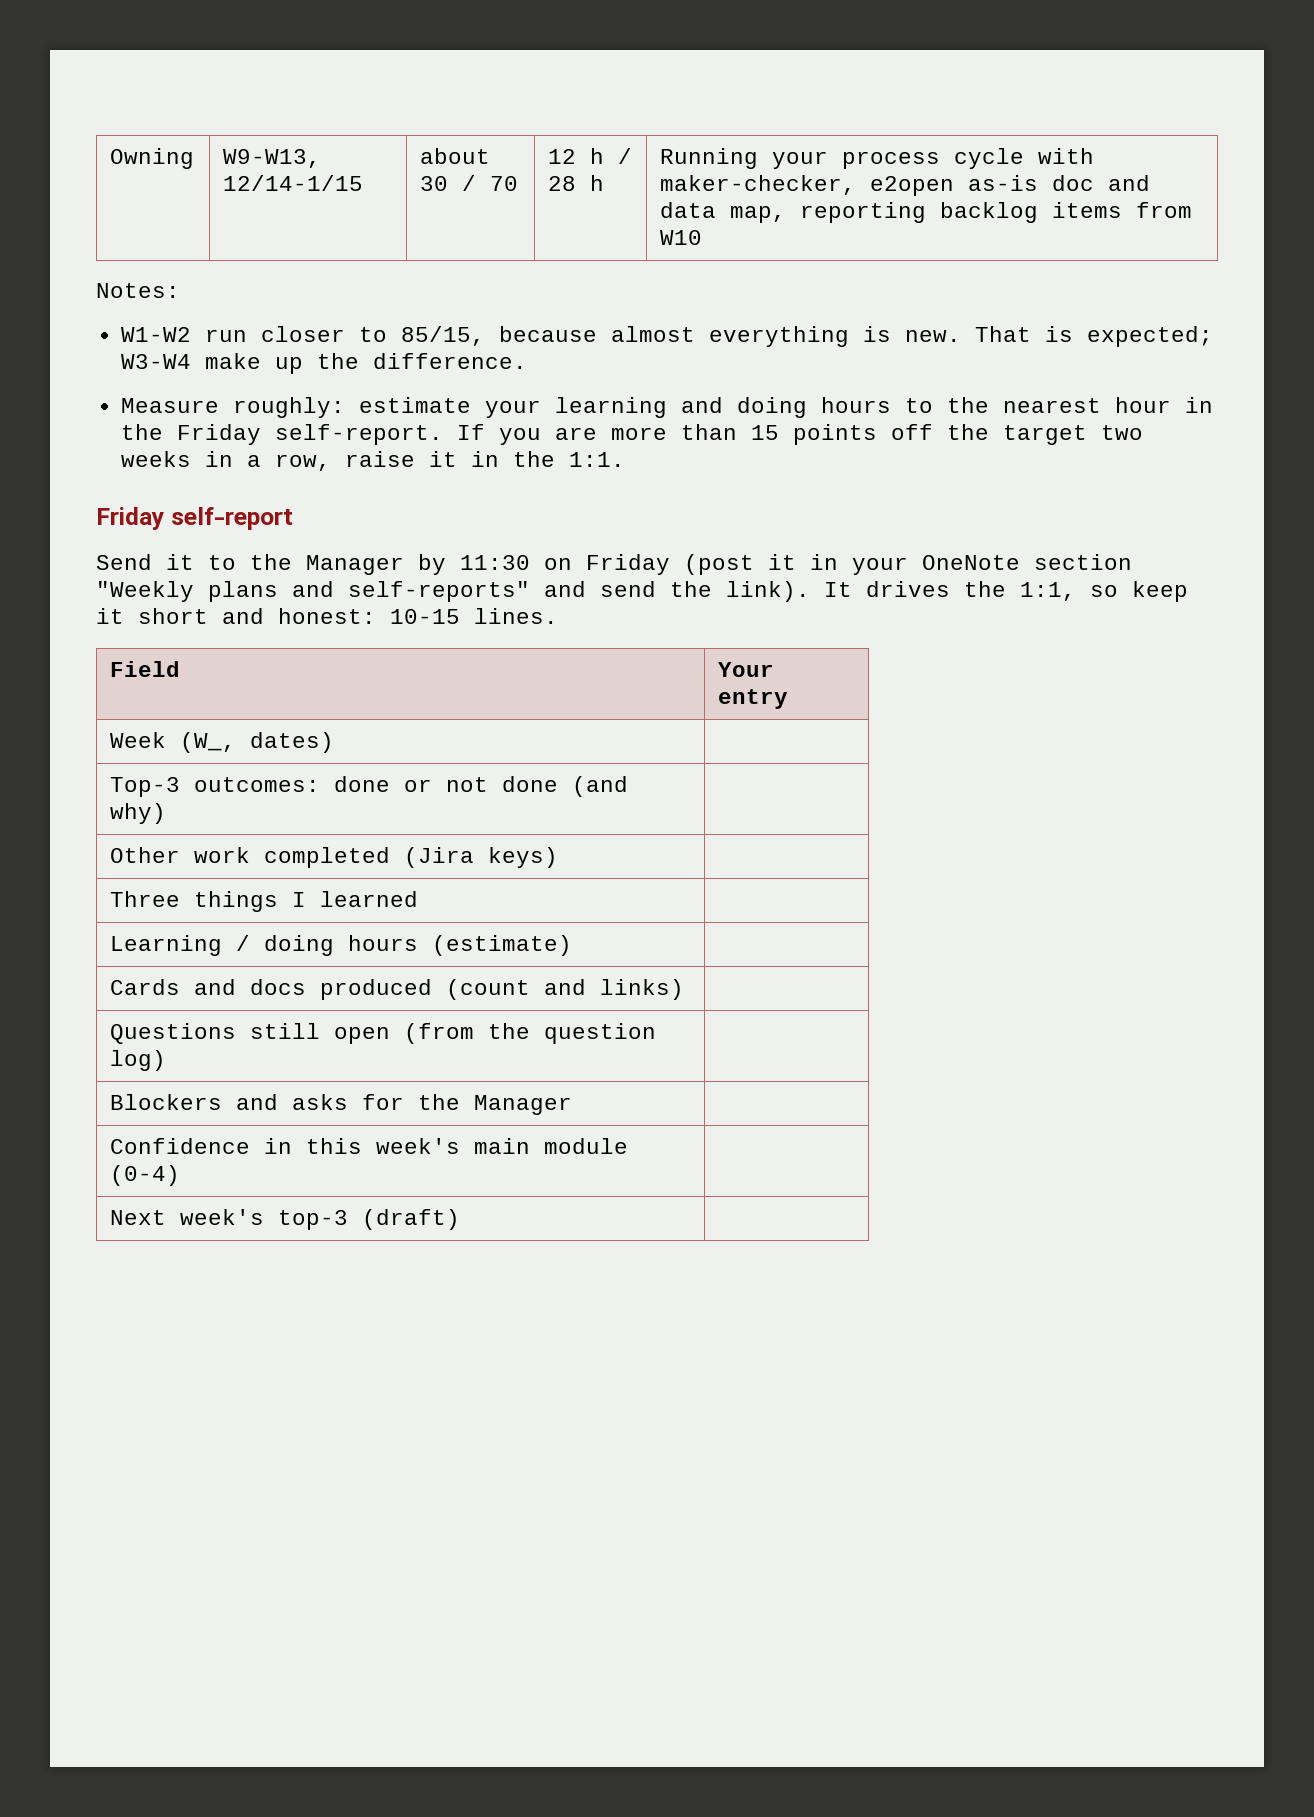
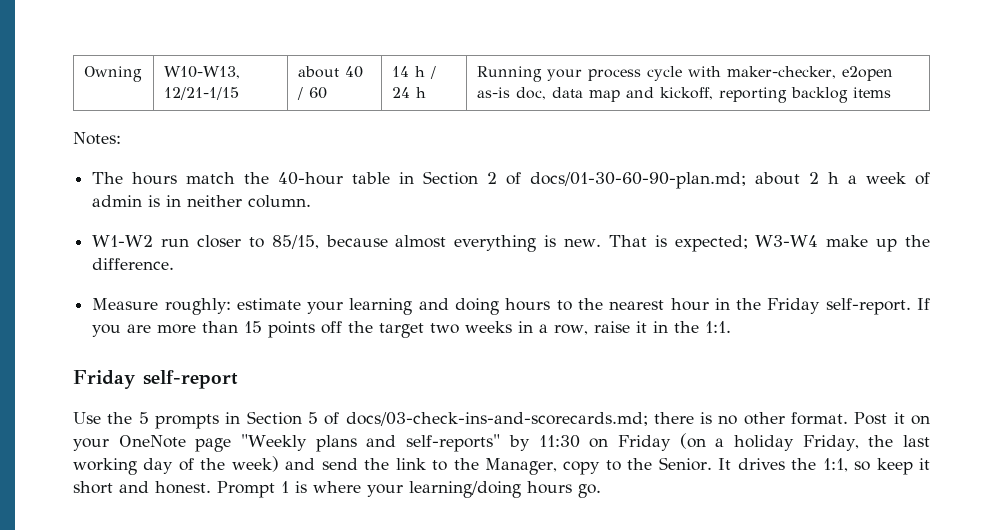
- Owning | W9-W13, 12/14-1/15 | about 30 / 70 | 12 h / 28 h | Running your process cycle with maker-checker, e2open as-is doc and data map, reporting backlog items from W10
+ Owning | W10-W13, 12/21-1/15 | about 40 / 60 | 14 h / 24 h | Running your process cycle with maker-checker, e2open as-is doc, data map and kickoff, reporting backlog items
+ The hours match the 40-hour table in Section 2 of docs/01-30-60-90-plan.md; about 2 h a week of admin is in neither column.
- Send it to the Manager by 11:30 on Friday (post it in your OneNote section "Weekly plans and self-reports" and send the link).
+ Use the 5 prompts in Section 5 of docs/03-check-ins-and-scorecards.md; there is no other format. Post it on your OneNote page "Weekly plans and self-reports" by 11:30 on Friday (on a holiday Friday, the last working day of the week) and send the link to the Manager, copy to the Senior.
- It drives the 1:1, so keep it short and honest: 10-15 lines.
- Field | Your entry
- Week (W_, dates) |
- Top-3 outcomes: done or not done (and why) |
- Other work completed (Jira keys) |
- Three things I learned |
- Learning / doing hours (estimate) |
- Cards and docs produced (count and links) |
- Questions still open (from the question log) |
- Blockers and asks for the Manager |
- Confidence in this week's main module (0-4) |
- Next week's top-3 (draft) |
+ It drives the 1:1, so keep it short and honest. Prompt 1 is where your learning/doing hours go.

